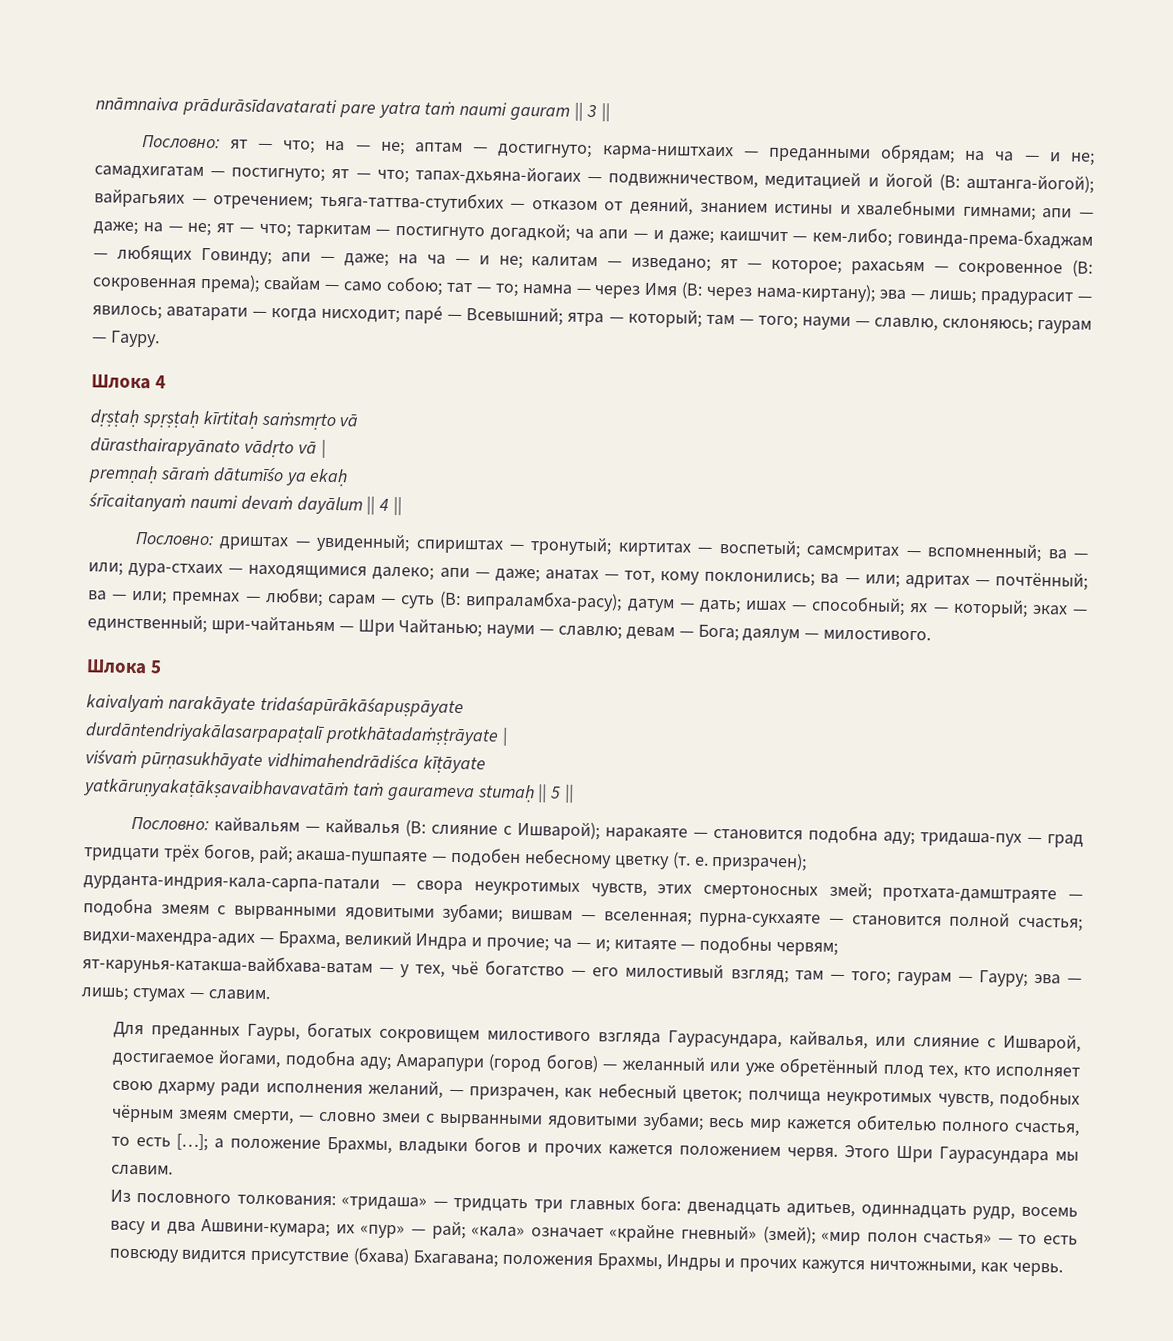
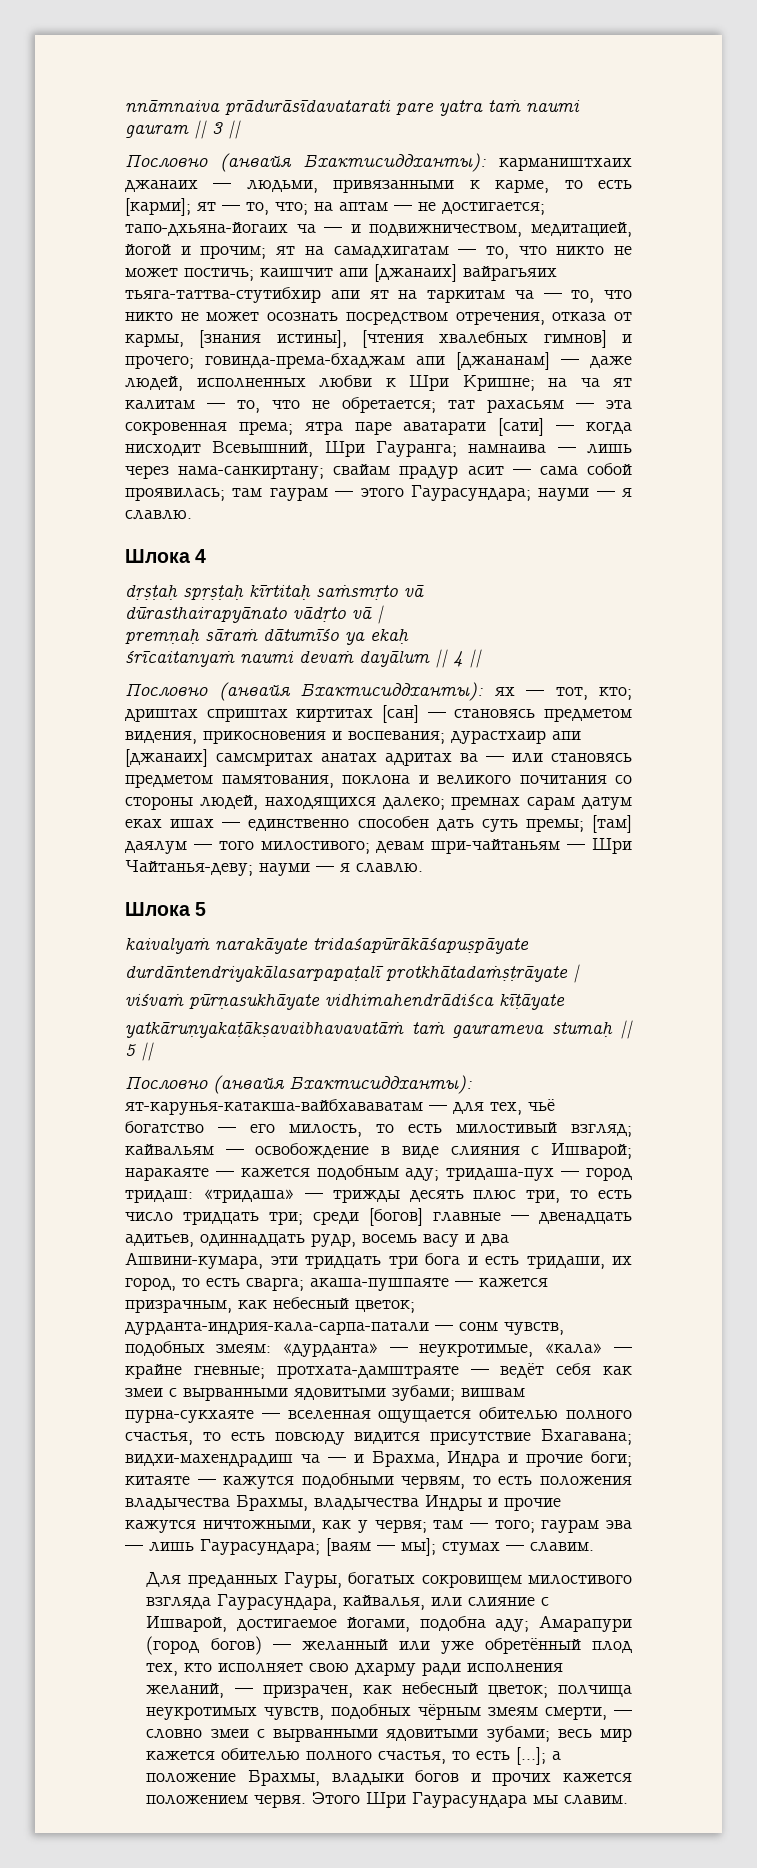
- Пословно: ят — что; на — не; аптам — достигнуто; карма-ништхаих — преданными обрядам; на ча — и не; самадхигатам — постигнуто; ят — что; тапах-дхьяна-йогаих — подвижничеством, медитацией и йогой (B: аштанга-йогой); вайрагьяих — отречением; тьяга-таттва-стутибхих — отказом от деяний, знанием истины и хвалебными гимнами; апи — даже; на — не; ят — что; таркитам — постигнуто догадкой; ча апи — и даже; каишчит — кем-либо; говинда-према-бхаджам — любящих Говинду; апи — даже; на ча — и не; калитам — изведано; ят — которое; рахасьям — сокровенное (B: сокровенная према); свайам — само собою; тат — то; намна — через Имя (B: через нама-киртану); эва — лишь; прадурасит — явилось; аватарати — когда нисходит; парé — Всевышний; ятра — который; там — того; науми — славлю, склоняюсь; гаурам — Гауру.
+ Пословно (анвайя Бхактисиддханты): кармаништхаих джанаих — людьми, привязанными к карме, то есть [карми]; ят — то, что; на аптам — не достигается; тапо-дхьяна-йогаих ча — и подвижничеством, медитацией, йогой и прочим; ят на самадхигатам — то, что никто не может постичь; каишчит апи [джанаих] вайрагьяих тьяга-таттва-стутибхир апи ят на таркитам ча — то, что никто не может осознать посредством отречения, отказа от кармы, [знания истины], [чтения хвалебных гимнов] и прочего; говинда-према-бхаджам апи [джананам] — даже людей, исполненных любви к Шри Кришне; на ча ят калитам — то, что не обретается; тат рахасьям — эта сокровенная према; ятра паре аватарати [сати] — когда нисходит Всевышний, Шри Гауранга; намнаива — лишь через нама-санкиртану; свайам прадур асит — сама собой проявилась; там гаурам — этого Гаурасундара; науми — я славлю.
- Пословно: дриштах — увиденный; спириштах — тронутый; киртитах — воспетый; самсмритах — вспомненный; ва — или; дура-стхаих — находящимися далеко; апи — даже; анатах — тот, кому поклонились; ва — или; адритах — почтённый; ва — или; премнах — любви; сарам — суть (B: випраламбха-расу); датум — дать; ишах — способный; ях — который; эках — единственный; шри-чайтаньям — Шри Чайтанью; науми — славлю; девам — Бога; даялум — милостивого.
+ Пословно (анвайя Бхактисиддханты): ях — тот, кто; дриштах сприштах киртитах [сан] — становясь предметом видения, прикосновения и воспевания; дурастхаир апи [джанаих] самсмритах анатах адритах ва — или становясь предметом памятования, поклона и великого почитания со стороны людей, находящихся далеко; премнах сарам датум еках ишах — единственно способен дать суть премы; [там] даялум — того милостивого; девам шри-чайтаньям — Шри Чайтанья-деву; науми — я славлю.
- Пословно: кайвальям — кайвалья (B: слияние с Ишварой); наракаяте — становится подобна аду; тридаша-пух — град тридцати трёх богов, рай; акаша-пушпаяте — подобен небесному цветку (т. е. призрачен); дурданта-индрия-кала-сарпа-патали — свора неукротимых чувств, этих смертоносных змей; протхата-дамштраяте — подобна змеям с вырванными ядовитыми зубами; вишвам — вселенная; пурна-сукхаяте — становится полной счастья; видхи-махендра-адих — Брахма, великий Индра и прочие; ча — и; китаяте — подобны червям; ят-карунья-катакша-вайбхава-ватам — у тех, чьё богатство — его милостивый взгляд; там — того; гаурам — Гауру; эва — лишь; стумах — славим.
+ Пословно (анвайя Бхактисиддханты): ят-карунья-катакша-вайбхававатам — для тех, чьё богатство — его милость, то есть милостивый взгляд; кайвальям — освобождение в виде слияния с Ишварой; наракаяте — кажется подобным аду; тридаша-пух — город тридаш: «тридаша» — трижды десять плюс три, то есть число тридцать три; среди [богов] главные — двенадцать адитьев, одиннадцать рудр, восемь васу и два Ашвини-кумара, эти тридцать три бога и есть тридаши, их город, то есть сварга; акаша-пушпаяте — кажется призрачным, как небесный цветок; дурданта-индрия-кала-сарпа-патали — сонм чувств, подобных змеям: «дурданта» — неукротимые, «кала» — крайне гневные; протхата-дамштраяте — ведёт себя как змеи с вырванными ядовитыми зубами; вишвам пурна-сукхаяте — вселенная ощущается обителью полного счастья, то есть повсюду видится присутствие Бхагавана; видхи-махендрадиш ча — и Брахма, Индра и прочие боги; китаяте — кажутся подобными червям, то есть положения владычества Брахмы, владычества Индры и прочие кажутся ничтожными, как у червя; там — того; гаурам эва — лишь Гаурасундара; [ваям — мы]; стумах — славим.
- Из пословного толкования: «тридаша» — тридцать три главных бога: двенадцать адитьев, одиннадцать рудр, восемь васу и два Ашвини-кумара; их «пур» — рай; «кала» означает «крайне гневный» (змей); «мир полон счастья» — то есть повсюду видится присутствие (бхава) Бхагавана; положения Брахмы, Индры и прочих кажутся ничтожными, как червь.

